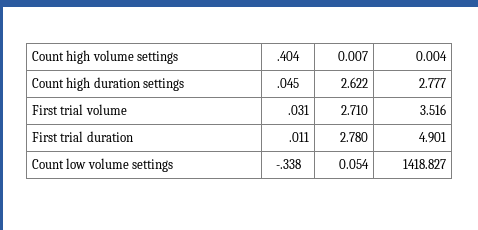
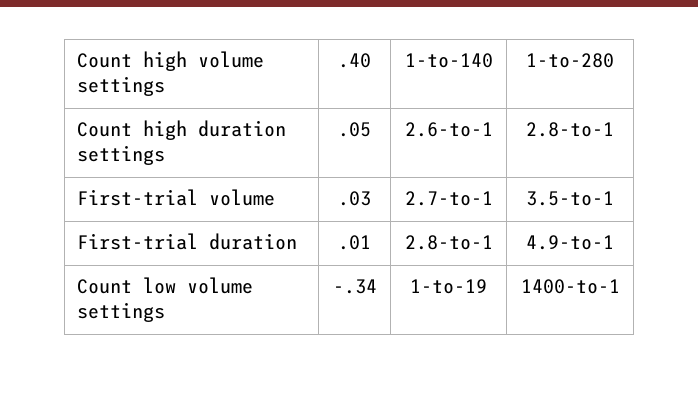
- Count high volume settings | .404 | 0.007 | 0.004
+ Count high volume settings | .40 | 1-to-140 | 1-to-280
- Count high duration settings | .045 | 2.622 | 2.777
- First trial volume | .031 | 2.710 | 3.516
- First trial duration | .011 | 2.780 | 4.901
+ Count high duration settings | .05 | 2.6-to-1 | 2.8-to-1
+ First-trial volume | .03 | 2.7-to-1 | 3.5-to-1
+ First-trial duration | .01 | 2.8-to-1 | 4.9-to-1
- Count low volume settings | -.338 | 0.054 | 1418.827
+ Count low volume settings | -.34 | 1-to-19 | 1400-to-1

